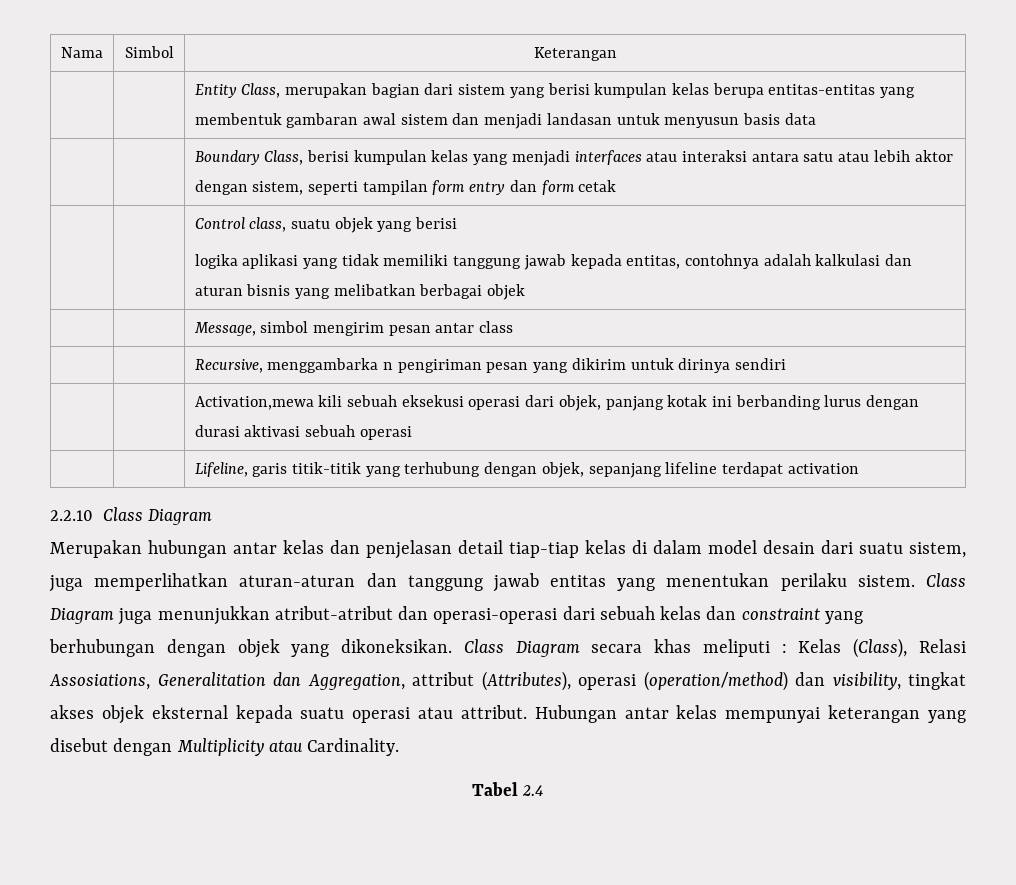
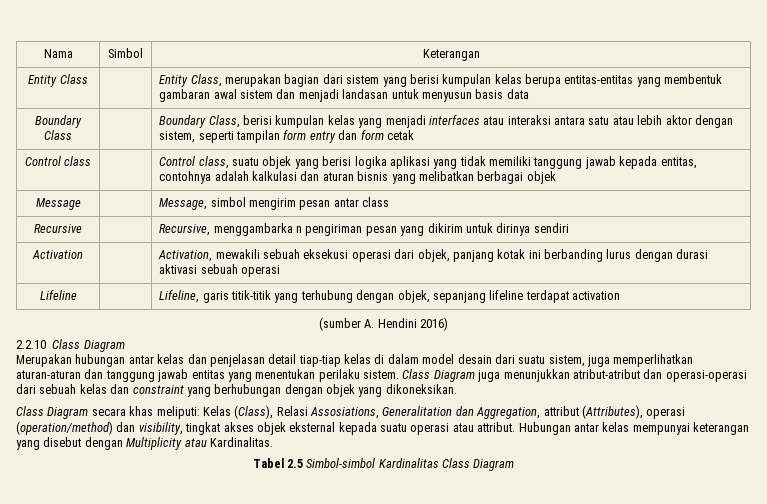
- | | Entity Class, merupakan bagian dari sistem yang berisi kumpulan kelas berupa entitas-entitas yang membentuk gambaran awal sistem dan menjadi landasan untuk menyusun basis data
+ Entity Class | | Entity Class, merupakan bagian dari sistem yang berisi kumpulan kelas berupa entitas-entitas yang membentuk gambaran awal sistem dan menjadi landasan untuk menyusun basis data
- | | Boundary Class, berisi kumpulan kelas yang menjadi interfaces atau interaksi antara satu atau lebih aktor dengan sistem, seperti tampilan form entry dan form cetak
+ Boundary Class | | Boundary Class, berisi kumpulan kelas yang menjadi interfaces atau interaksi antara satu atau lebih aktor dengan sistem, seperti tampilan form entry dan form cetak
- | | Control class, suatu objek yang berisi
- logika aplikasi yang tidak memiliki tanggung jawab kepada entitas, contohnya adalah kalkulasi dan aturan bisnis yang melibatkan berbagai objek
+ Control class | | Control class, suatu objek yang berisi logika aplikasi yang tidak memiliki tanggung jawab kepada entitas, contohnya adalah kalkulasi dan aturan bisnis yang melibatkan berbagai objek
- | | Message, simbol mengirim pesan antar class
+ Message | | Message, simbol mengirim pesan antar class
- | | Recursive, menggambarka n pengiriman pesan yang dikirim untuk dirinya sendiri
+ Recursive | | Recursive, menggambarka n pengiriman pesan yang dikirim untuk dirinya sendiri
- | | Activation,mewa kili sebuah eksekusi operasi dari objek, panjang kotak ini berbanding lurus dengan durasi aktivasi sebuah operasi
+ Activation | | Activation, mewakili sebuah eksekusi operasi dari objek, panjang kotak ini berbanding lurus dengan durasi aktivasi sebuah operasi
- | | Lifeline, garis titik-titik yang terhubung dengan objek, sepanjang lifeline terdapat activation
+ Lifeline | | Lifeline, garis titik-titik yang terhubung dengan objek, sepanjang lifeline terdapat activation
+ (sumber A. Hendini 2016)
- Class Diagram juga menunjukkan atribut-atribut dan operasi-operasi dari sebuah kelas dan constraint yang berhubungan dengan objek yang dikoneksikan. Class Diagram secara khas meliputi : Kelas (Class), Relasi Assosiations, Generalitation dan Aggregation, attribut (Attributes), operasi (operation/method) dan visibility, tingkat akses objek eksternal kepada suatu operasi atau attribut.
+ Class Diagram juga menunjukkan atribut-atribut dan operasi-operasi dari sebuah kelas dan constraint yang berhubungan dengan objek yang dikoneksikan.
+ Class Diagram secara khas meliputi: Kelas (Class), Relasi Assosiations, Generalitation dan Aggregation, attribut (Attributes), operasi (operation/method) dan visibility, tingkat akses objek eksternal kepada suatu operasi atau attribut.
- Hubungan antar kelas mempunyai keterangan yang disebut dengan Multiplicity atau Cardinality.
+ Hubungan antar kelas mempunyai keterangan yang disebut dengan Multiplicity atau Kardinalitas.
- Tabel 2.4
+ Tabel 2.5 Simbol-simbol Kardinalitas Class Diagram

